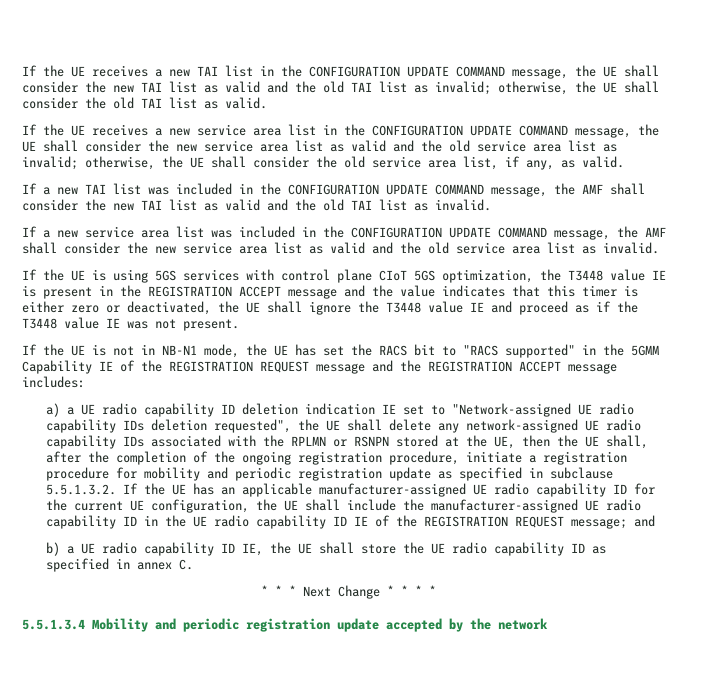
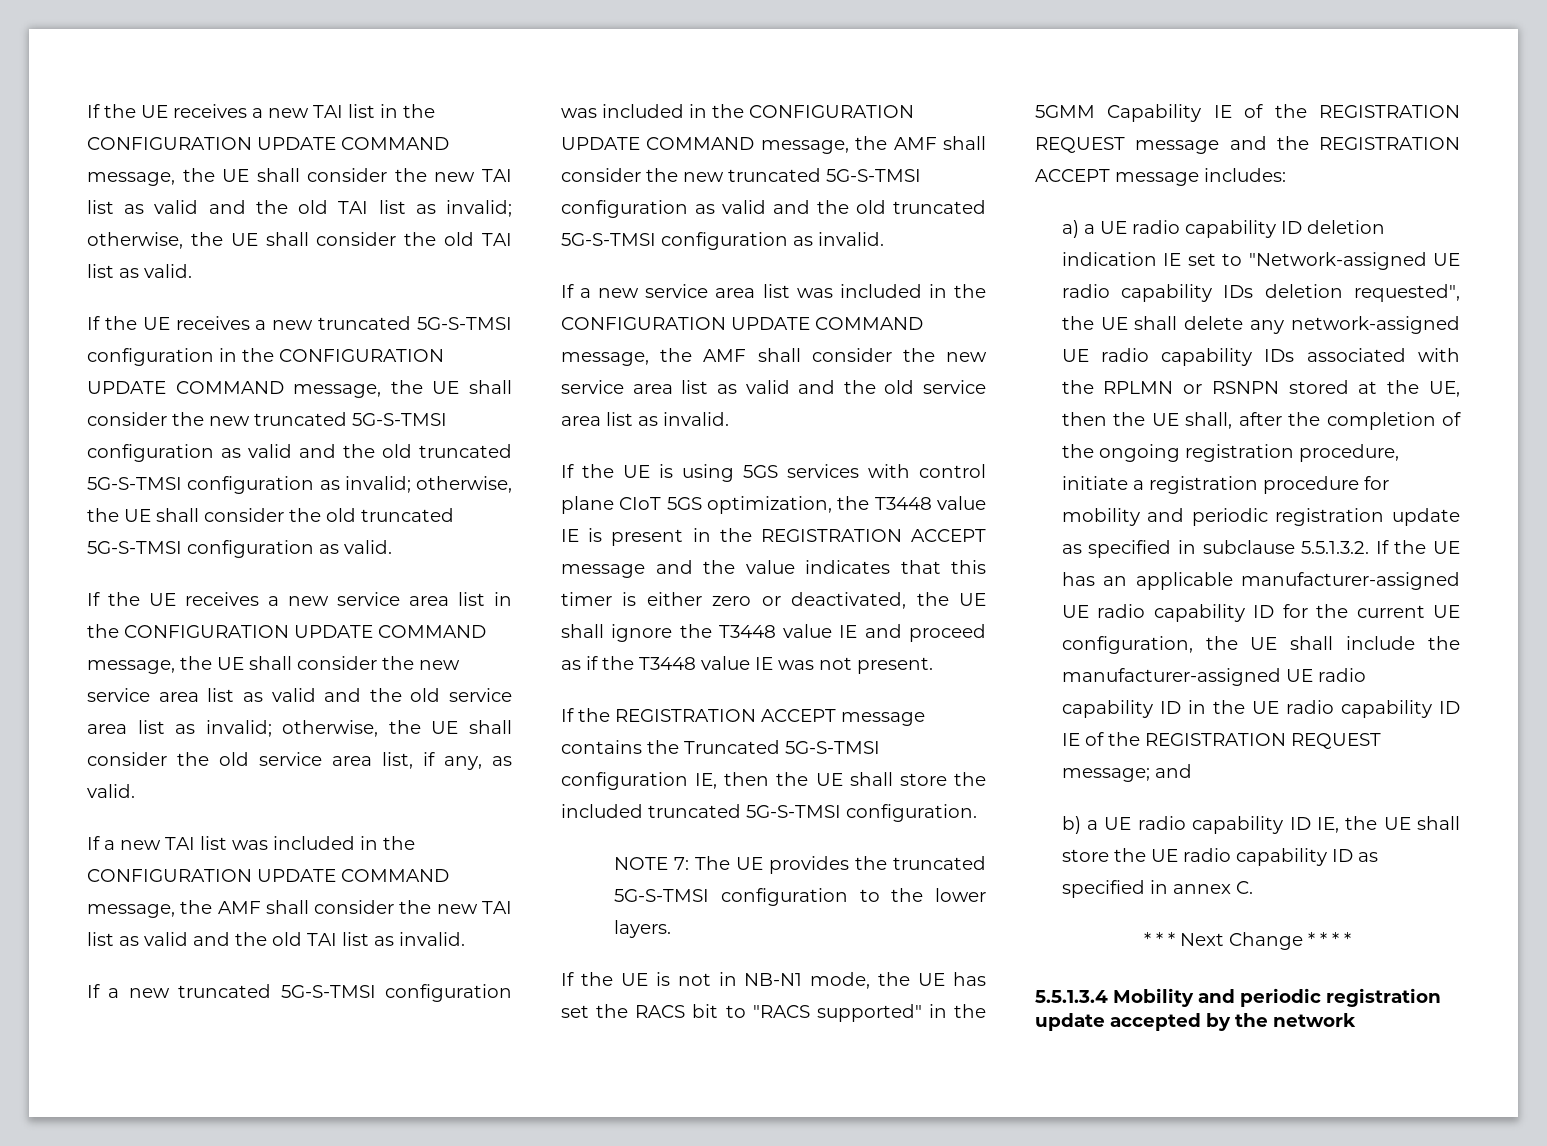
+ If the UE receives a new truncated 5G-S-TMSI configuration in the CONFIGURATION UPDATE COMMAND message, the UE shall consider the new truncated 5G-S-TMSI configuration as valid and the old truncated 5G-S-TMSI configuration as invalid; otherwise, the UE shall consider the old truncated 5G-S-TMSI configuration as valid.
+ If a new truncated 5G-S-TMSI configuration was included in the CONFIGURATION UPDATE COMMAND message, the AMF shall consider the new truncated 5G-S-TMSI configuration as valid and the old truncated 5G-S-TMSI configuration as invalid.
+ If the REGISTRATION ACCEPT message contains the Truncated 5G-S-TMSI configuration IE, then the UE shall store the included truncated 5G-S-TMSI configuration.
+ NOTE 7: The UE provides the truncated 5G-S-TMSI configuration to the lower layers.

